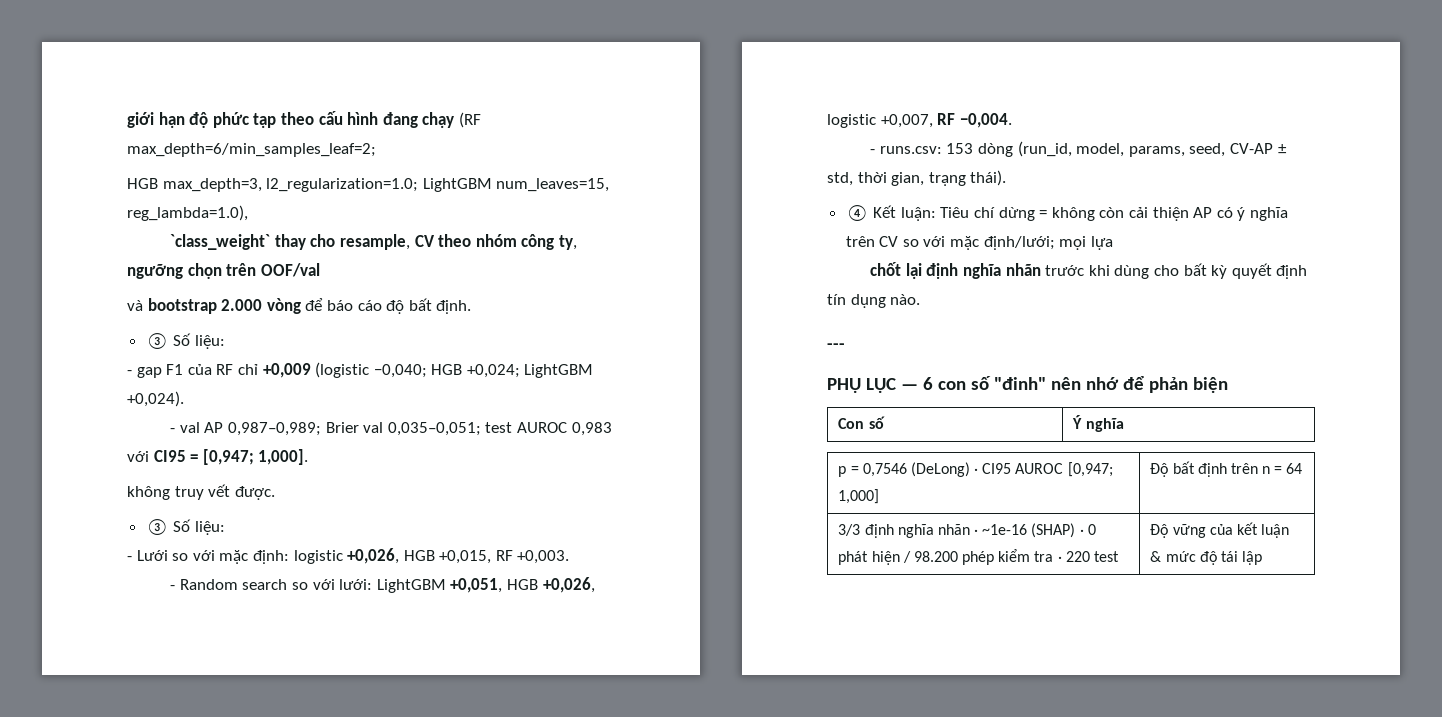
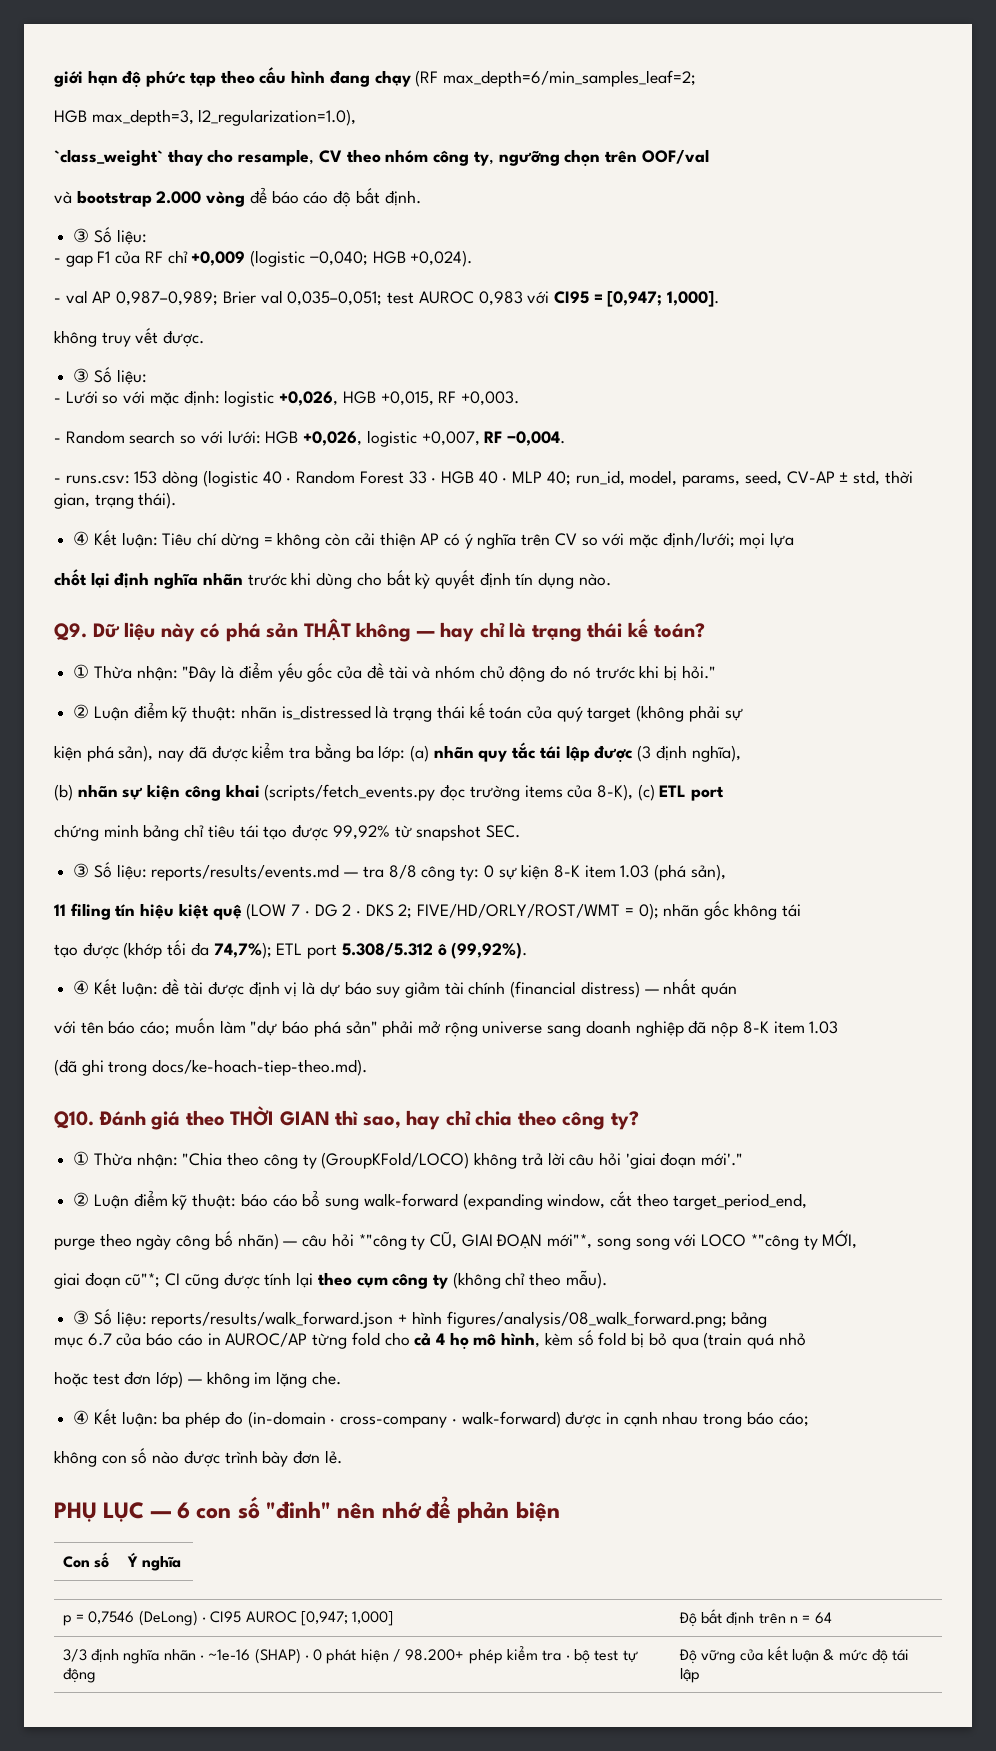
- HGB max_depth=3, l2_regularization=1.0; LightGBM num_leaves=15, reg_lambda=1.0),
+ HGB max_depth=3, l2_regularization=1.0),
- - gap F1 của RF chỉ +0,009 (logistic −0,040; HGB +0,024; LightGBM +0,024).
+ - gap F1 của RF chỉ +0,009 (logistic −0,040; HGB +0,024).
- - Random search so với lưới: LightGBM +0,051, HGB +0,026, logistic +0,007, RF −0,004.
+ - Random search so với lưới: HGB +0,026, logistic +0,007, RF −0,004.
- - runs.csv: 153 dòng (run_id, model, params, seed, CV-AP ± std, thời gian, trạng thái).
+ - runs.csv: 153 dòng (logistic 40 · Random Forest 33 · HGB 40 · MLP 40; run_id, model, params, seed, CV-AP ± std, thời gian, trạng thái).
- ---
+ Q9. Dữ liệu này có phá sản THẬT không — hay chỉ là trạng thái kế toán?
+ ① Thừa nhận: "Đây là điểm yếu gốc của đề tài và nhóm chủ động đo nó trước khi bị hỏi."
+ ② Luận điểm kỹ thuật: nhãn is_distressed là trạng thái kế toán của quý target (không phải sự
+ kiện phá sản), nay đã được kiểm tra bằng ba lớp: (a) nhãn quy tắc tái lập được (3 định nghĩa),
+ (b) nhãn sự kiện công khai (scripts/fetch_events.py đọc trường items của 8-K), (c) ETL port
+ chứng minh bảng chỉ tiêu tái tạo được 99,92% từ snapshot SEC.
+ ③ Số liệu: reports/results/events.md — tra 8/8 công ty: 0 sự kiện 8-K item 1.03 (phá sản),
+ 11 filing tín hiệu kiệt quệ (LOW 7 · DG 2 · DKS 2; FIVE/HD/ORLY/ROST/WMT = 0); nhãn gốc không tái
+ tạo được (khớp tối đa 74,7%); ETL port 5.308/5.312 ô (99,92%).
+ ④ Kết luận: đề tài được định vị là dự báo suy giảm tài chính (financial distress) — nhất quán
+ với tên báo cáo; muốn làm "dự báo phá sản" phải mở rộng universe sang doanh nghiệp đã nộp 8-K item 1.03
+ (đã ghi trong docs/ke-hoach-tiep-theo.md).
+ Q10. Đánh giá theo THỜI GIAN thì sao, hay chỉ chia theo công ty?
+ ① Thừa nhận: "Chia theo công ty (GroupKFold/LOCO) không trả lời câu hỏi 'giai đoạn mới'."
+ ② Luận điểm kỹ thuật: báo cáo bổ sung walk-forward (expanding window, cắt theo target_period_end,
+ purge theo ngày công bố nhãn) — câu hỏi *"công ty CŨ, GIAI ĐOẠN mới"*, song song với LOCO *"công ty MỚI,
+ giai đoạn cũ"*; CI cũng được tính lại theo cụm công ty (không chỉ theo mẫu).
+ ③ Số liệu: reports/results/walk_forward.json + hình figures/analysis/08_walk_forward.png; bảng
+ mục 6.7 của báo cáo in AUROC/AP từng fold cho cả 4 họ mô hình, kèm số fold bị bỏ qua (train quá nhỏ
+ hoặc test đơn lớp) — không im lặng che.
+ ④ Kết luận: ba phép đo (in-domain · cross-company · walk-forward) được in cạnh nhau trong báo cáo;
+ không con số nào được trình bày đơn lẻ.
- 3/3 định nghĩa nhãn · ~1e-16 (SHAP) · 0 phát hiện / 98.200 phép kiểm tra · 220 test | Độ vững của kết luận & mức độ tái lập
+ 3/3 định nghĩa nhãn · ~1e-16 (SHAP) · 0 phát hiện / 98.200+ phép kiểm tra · bộ test tự động | Độ vững của kết luận & mức độ tái lập

